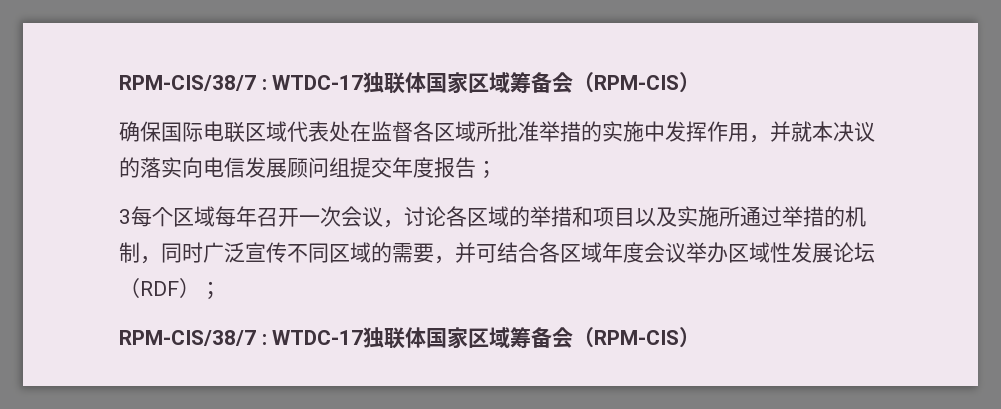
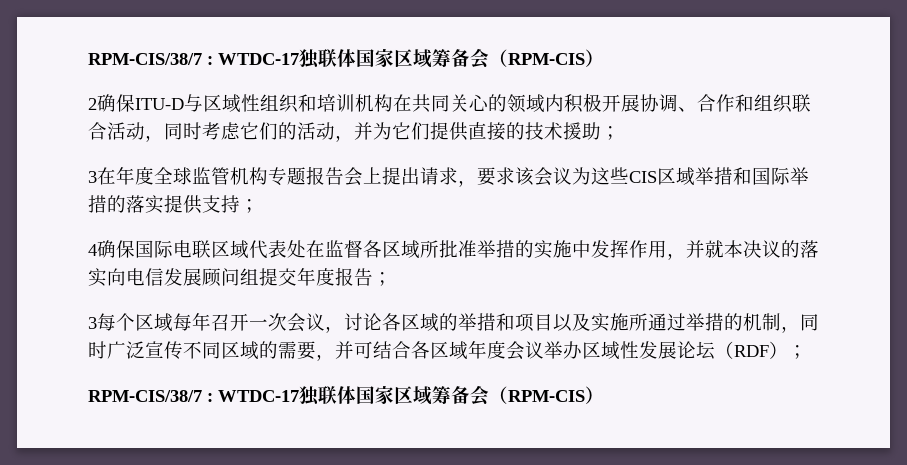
- 确保国际电联区域代表处在监督各区域所批准举措的实施中发挥作用，并就本决议的落实向电信发展顾问组提交年度报告；
+ 2确保ITU-D与区域性组织和培训机构在共同关心的领域内积极开展协调、合作和组织联合活动，同时考虑它们的活动，并为它们提供直接的技术援助；
+ 3在年度全球监管机构专题报告会上提出请求，要求该会议为这些CIS区域举措和国际举措的落实提供支持；
+ 4确保国际电联区域代表处在监督各区域所批准举措的实施中发挥作用，并就本决议的落实向电信发展顾问组提交年度报告；

